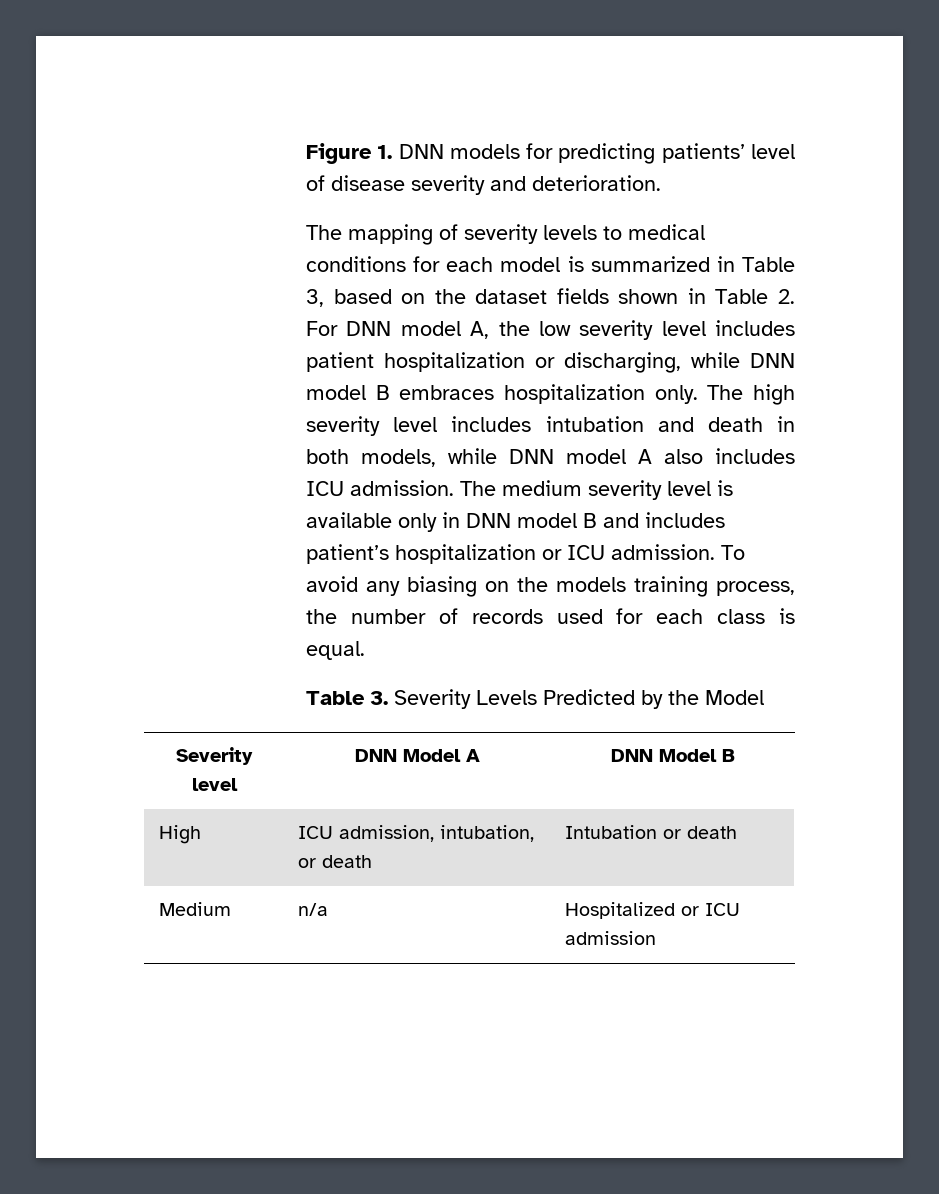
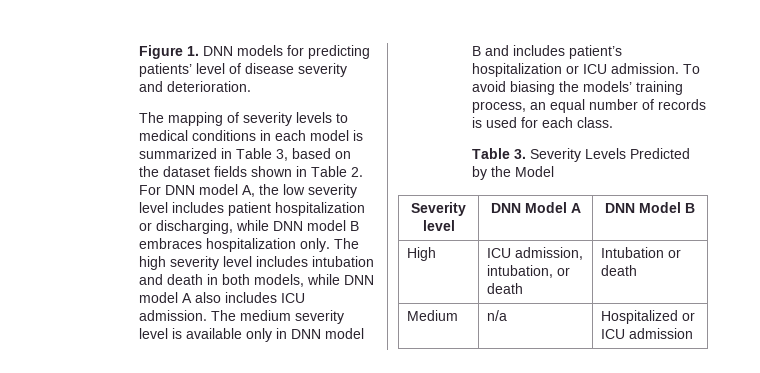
- The mapping of severity levels to medical conditions for each model is summarized in Table 3, based on the dataset fields shown in Table 2. For DNN model A, the low severity level includes patient hospitalization or discharging, while DNN model B embraces hospitalization only.
+ The mapping of severity levels to medical conditions in each model is summarized in Table 3, based on the dataset fields shown in Table 2. For DNN model A, the low severity level includes patient hospitalization or discharging, while DNN model B embraces hospitalization only.
- To avoid any biasing on the models training process, the number of records used for each class is equal.
+ To avoid biasing the models’ training process, an equal number of records is used for each class.

